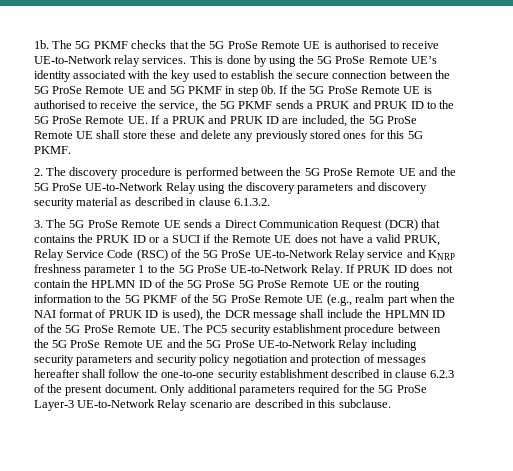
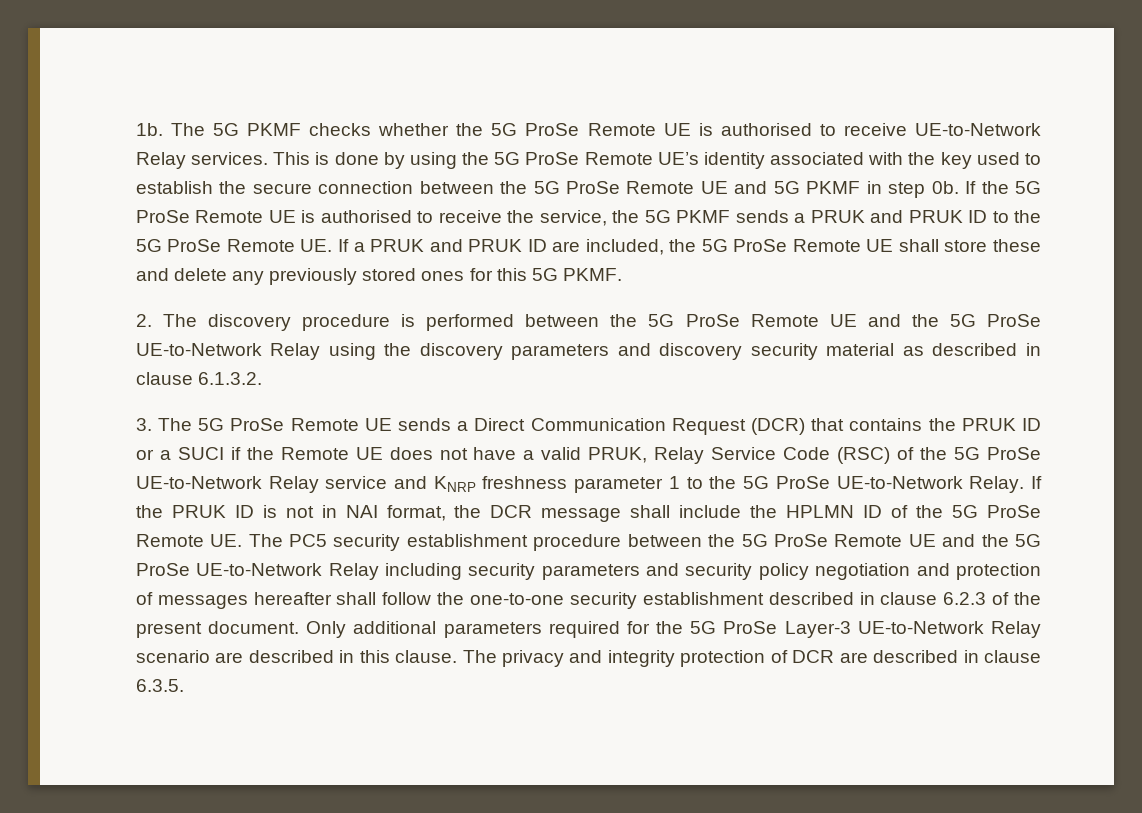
- The 5G PKMF checks that the 5G ProSe Remote UE is authorised to receive UE-to-Network relay services.
+ The 5G PKMF checks whether the 5G ProSe Remote UE is authorised to receive UE-to-Network Relay services.
- If PRUK ID does not contain the HPLMN ID of the 5G ProSe 5G ProSe Remote UE or the routing information to the 5G PKMF of the 5G ProSe Remote UE (e.g., realm part when the NAI format of PRUK ID is used), the DCR message shall include the HPLMN ID of the 5G ProSe Remote UE. The PC5 security establishment procedure between the 5G ProSe Remote UE and the 5G ProSe UE-to-Network Relay including security parameters and security policy negotiation and protection of messages hereafter shall follow the one-to-one security establishment described in clause 6.2.3 of the present document.
+ If the PRUK ID is not in NAI format, the DCR message shall include the HPLMN ID of the 5G ProSe Remote UE. The PC5 security establishment procedure between the 5G ProSe Remote UE and the 5G ProSe UE-to-Network Relay including security parameters and security policy negotiation and protection of messages hereafter shall follow the one-to-one security establishment described in clause 6.2.3 of the present document.
- Only additional parameters required for the 5G ProSe Layer-3 UE-to-Network Relay scenario are described in this subclause.
+ Only additional parameters required for the 5G ProSe Layer-3 UE-to-Network Relay scenario are described in this clause. The privacy and integrity protection of DCR are described in clause 6.3.5.

